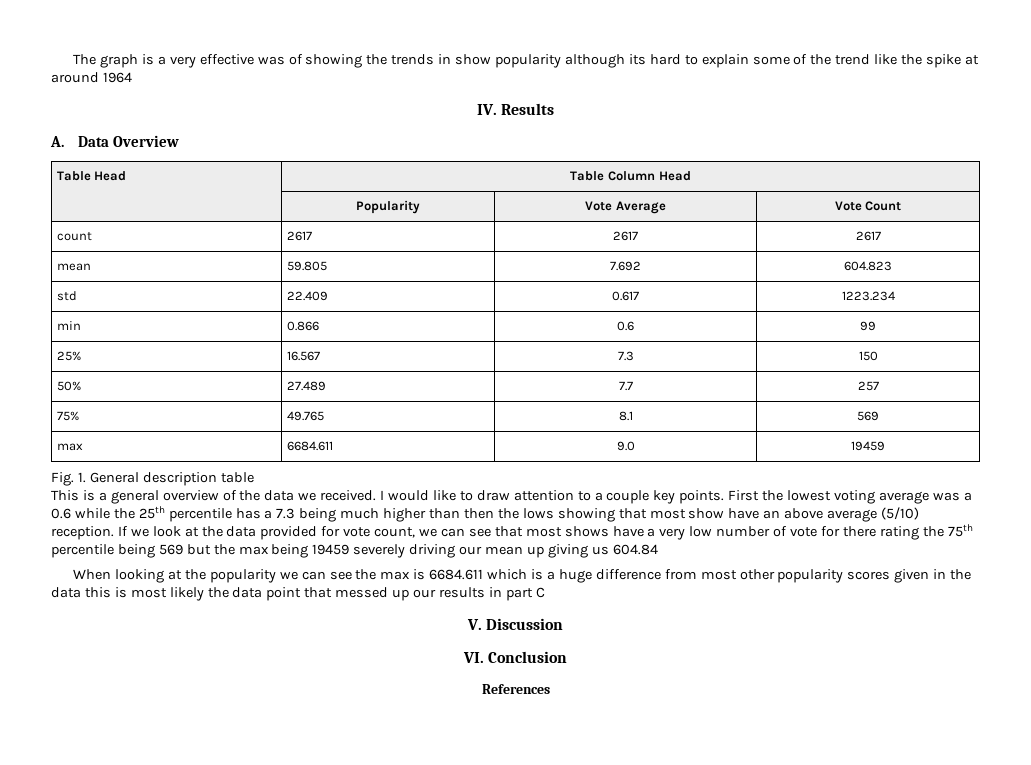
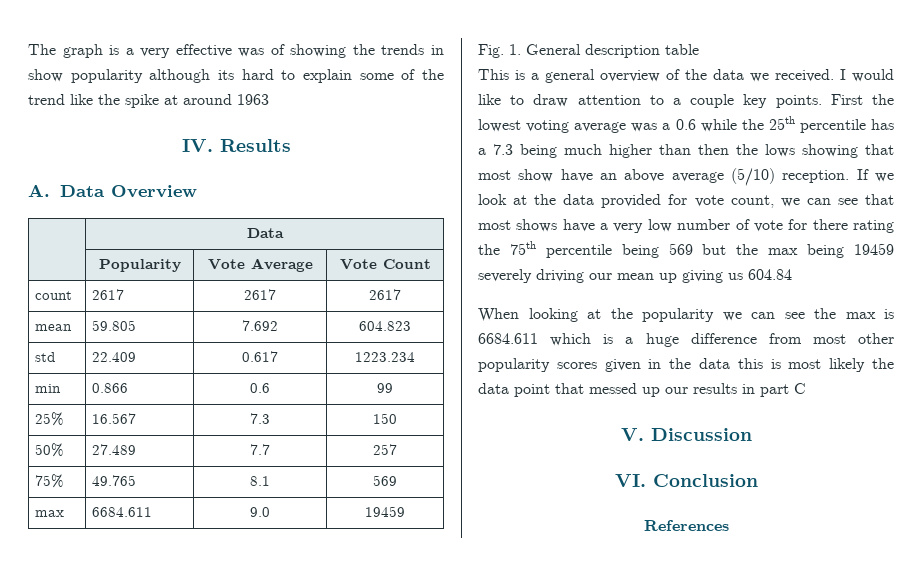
- The graph is a very effective was of showing the trends in show popularity although its hard to explain some of the trend like the spike at around 1964
+ The graph is a very effective was of showing the trends in show popularity although its hard to explain some of the trend like the spike at around 1963
- Table Head | Table Column Head
+ | Data

